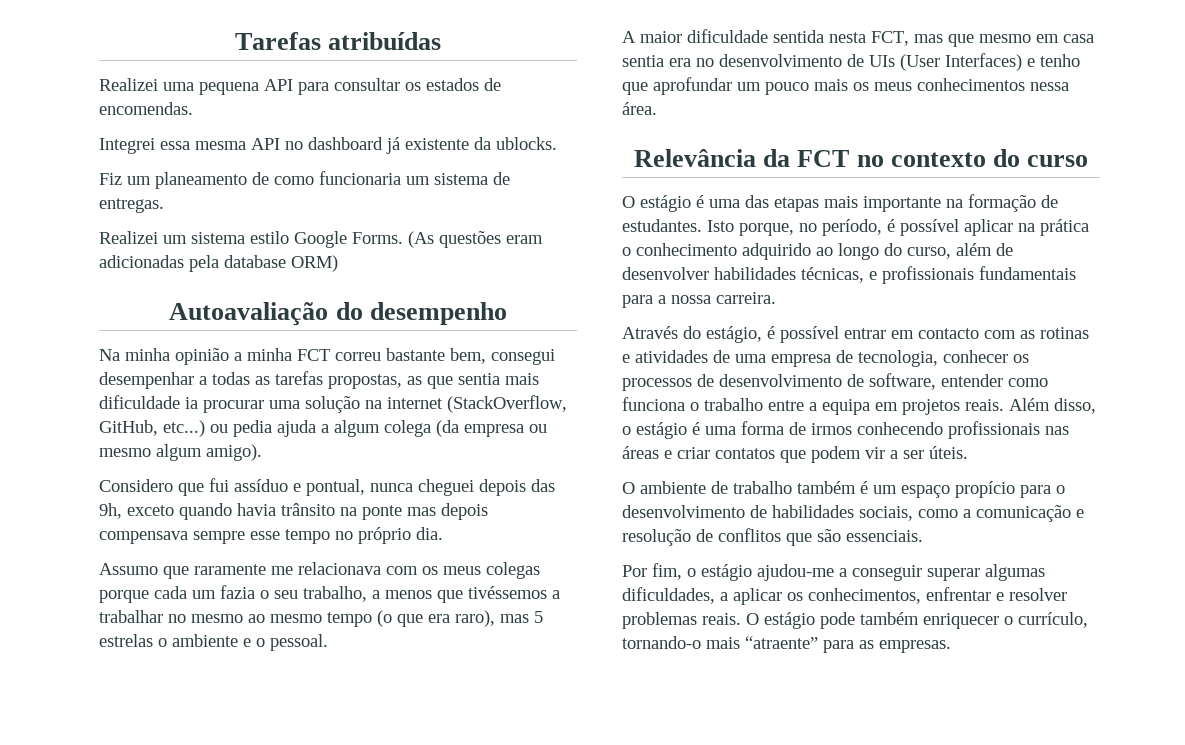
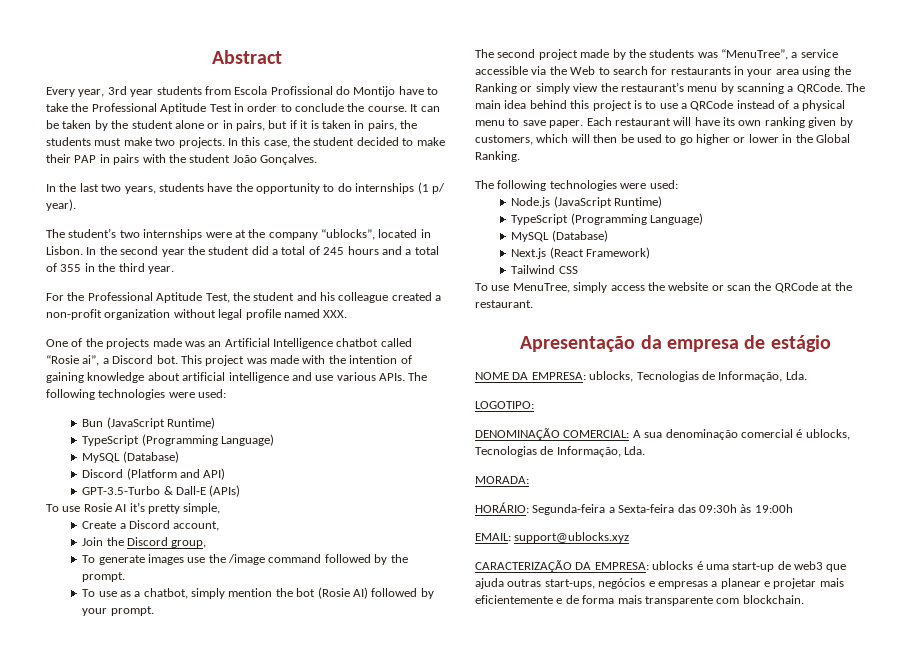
- Tarefas atribuídas
- Realizei uma pequena API para consultar os estados de encomendas.
- Integrei essa mesma API no dashboard já existente da ublocks.
- Fiz um planeamento de como funcionaria um sistema de entregas.
- Realizei um sistema estilo Google Forms. (As questões eram adicionadas pela database ORM)
- Autoavaliação do desempenho
- Na minha opinião a minha FCT correu bastante bem, consegui desempenhar a todas as tarefas propostas, as que sentia mais dificuldade ia procurar uma solução na internet (StackOverflow, GitHub, etc...) ou pedia ajuda a algum colega (da empresa ou mesmo algum amigo).
- Considero que fui assíduo e pontual, nunca cheguei depois das 9h, exceto quando havia trânsito na ponte mas depois compensava sempre esse tempo no próprio dia.
- Assumo que raramente me relacionava com os meus colegas porque cada um fazia o seu trabalho, a menos que tivéssemos a trabalhar no mesmo ao mesmo tempo (o que era raro), mas 5 estrelas o ambiente e o pessoal.
- A maior dificuldade sentida nesta FCT, mas que mesmo em casa sentia era no desenvolvimento de UIs (User Interfaces) e tenho que aprofundar um pouco mais os meus conhecimentos nessa área.
- Relevância da FCT no contexto do curso
- O estágio é uma das etapas mais importante na formação de estudantes. Isto porque, no período, é possível aplicar na prática o conhecimento adquirido ao longo do curso, além de desenvolver habilidades técnicas, e profissionais fundamentais para a nossa carreira.
- Através do estágio, é possível entrar em contacto com as rotinas e atividades de uma empresa de tecnologia, conhecer os processos de desenvolvimento de software, entender como funciona o trabalho entre a equipa em projetos reais. Além disso, o estágio é uma forma de irmos conhecendo profissionais nas áreas e criar contatos que podem vir a ser úteis.
- O ambiente de trabalho também é um espaço propício para o desenvolvimento de habilidades sociais, como a comunicação e resolução de conflitos que são essenciais.
- Por fim, o estágio ajudou-me a conseguir superar algumas dificuldades, a aplicar os conhecimentos, enfrentar e resolver problemas reais. O estágio pode também enriquecer o currículo, tornando-o mais “atraente” para as empresas.
+ Abstract
+ Every year, 3rd year students from Escola Profissional do Montijo have to take the Professional Aptitude Test in order to conclude the course. It can be taken by the student alone or in pairs, but if it is taken in pairs, the students must make two projects. In this case, the student decided to make their PAP in pairs with the student João Gonçalves.
+ In the last two years, students have the opportunity to do internships (1 p/ year).
+ The student’s two internships were at the company “ublocks”, located in Lisbon. In the second year the student did a total of 245 hours and a total of 355 in the third year.
+ For the Professional Aptitude Test, the student and his colleague created a non-profit organization without legal profile named XXX.
+ One of the projects made was an Artificial Intelligence chatbot called “Rosie ai”, a Discord bot. This project was made with the intention of gaining knowledge about artificial intelligence and use various APIs. The following technologies were used:
+ Bun (JavaScript Runtime)
+ TypeScript (Programming Language)
+ MySQL (Database)
+ Discord (Platform and API)
+ GPT-3.5-Turbo & Dall-E (APIs)
+ To use Rosie AI it’s pretty simple,
+ Create a Discord account,
+ Join the Discord group,
+ To generate images use the /image command followed by the prompt.
+ To use as a chatbot, simply mention the bot (Rosie AI) followed by your prompt.
+ The second project made by the students was “MenuTree”, a service accessible via the Web to search for restaurants in your area using the Ranking or simply view the restaurant’s menu by scanning a QRCode. The main idea behind this project is to use a QRCode instead of a physical menu to save paper. Each restaurant will have its own ranking given by customers, which will then be used to go higher or lower in the Global Ranking.
+ The following technologies were used:
+ Node.js (JavaScript Runtime)
+ TypeScript (Programming Language)
+ MySQL (Database)
+ Next.js (React Framework)
+ Tailwind CSS
+ To use MenuTree, simply access the website or scan the QRCode at the restaurant.
+ Apresentação da empresa de estágio
+ NOME DA EMPRESA: ublocks, Tecnologias de Informação, Lda.
+ LOGOTIPO:
+ DENOMINAÇÃO COMERCIAL: A sua denominação comercial é ublocks, Tecnologias de Informação, Lda.
+ MORADA:
+ HORÁRIO: Segunda-feira a Sexta-feira das 09:30h às 19:00h
+ EMAIL: support@ublocks.xyz
+ CARACTERIZAÇÃO DA EMPRESA: ublocks é uma start-up de web3 que ajuda outras start-ups, negócios e empresas a planear e projetar mais eficientemente e de forma mais transparente com blockchain.

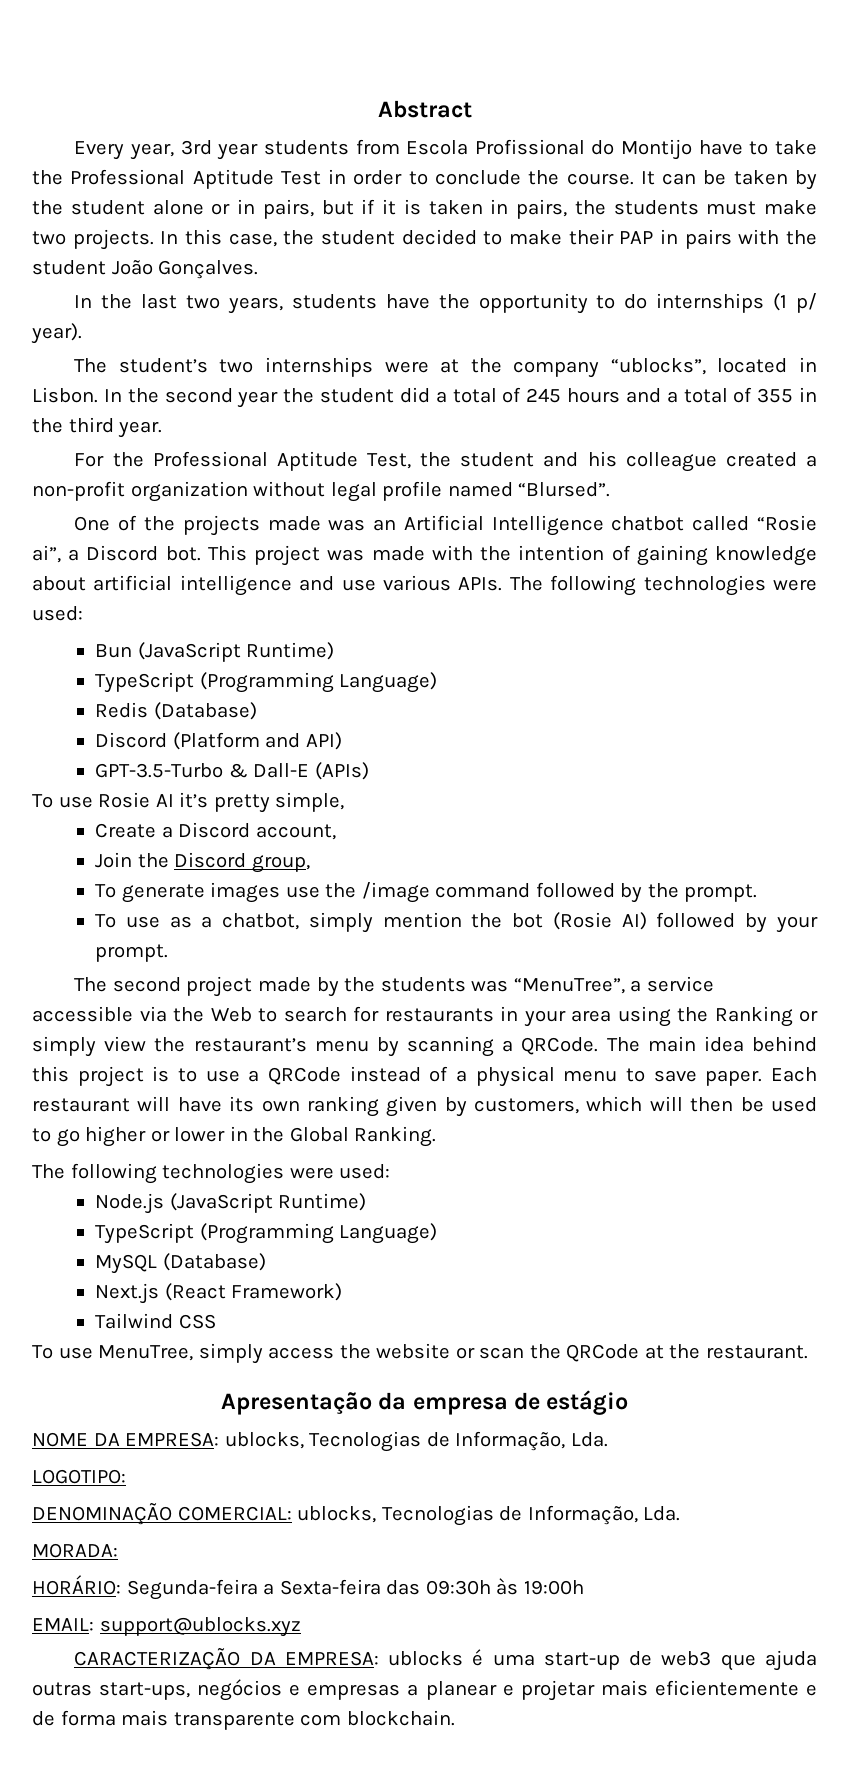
- For the Professional Aptitude Test, the student and his colleague created a non-profit organization without legal profile named XXX.
+ For the Professional Aptitude Test, the student and his colleague created a non-profit organization without legal profile named “Blursed”.
  Bun (JavaScript Runtime)
  TypeScript (Programming Language)
- MySQL (Database)
+ Redis (Database)
- DENOMINAÇÃO COMERCIAL: A sua denominação comercial é ublocks, Tecnologias de Informação, Lda.
+ DENOMINAÇÃO COMERCIAL: ublocks, Tecnologias de Informação, Lda.

